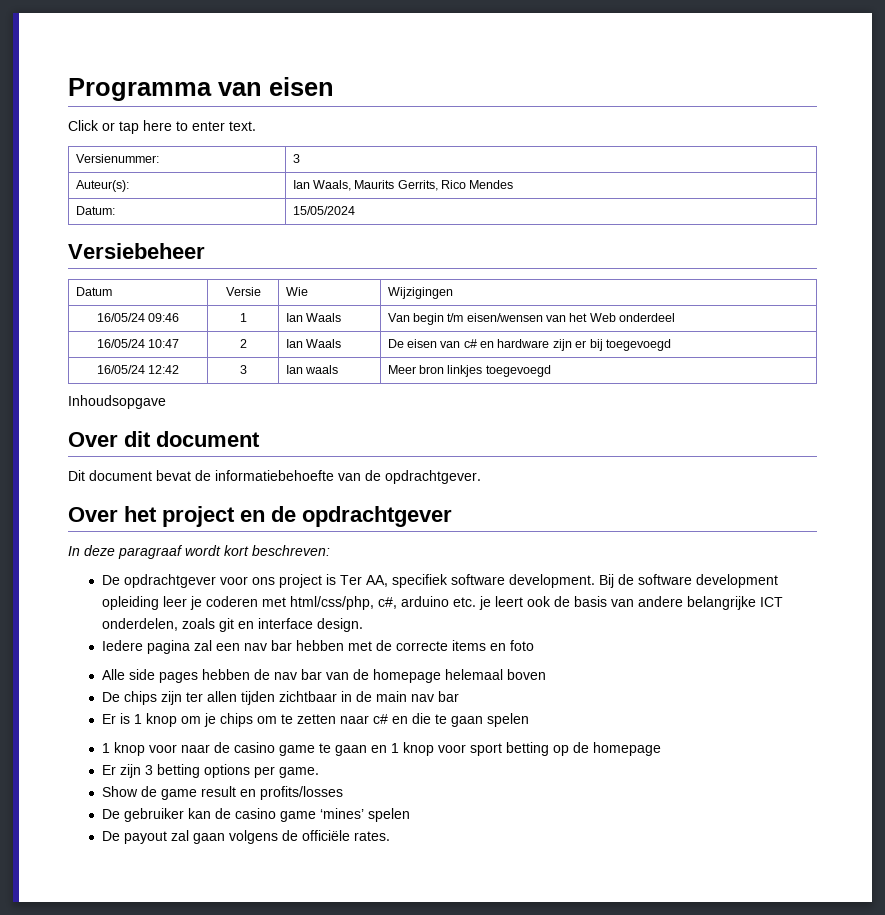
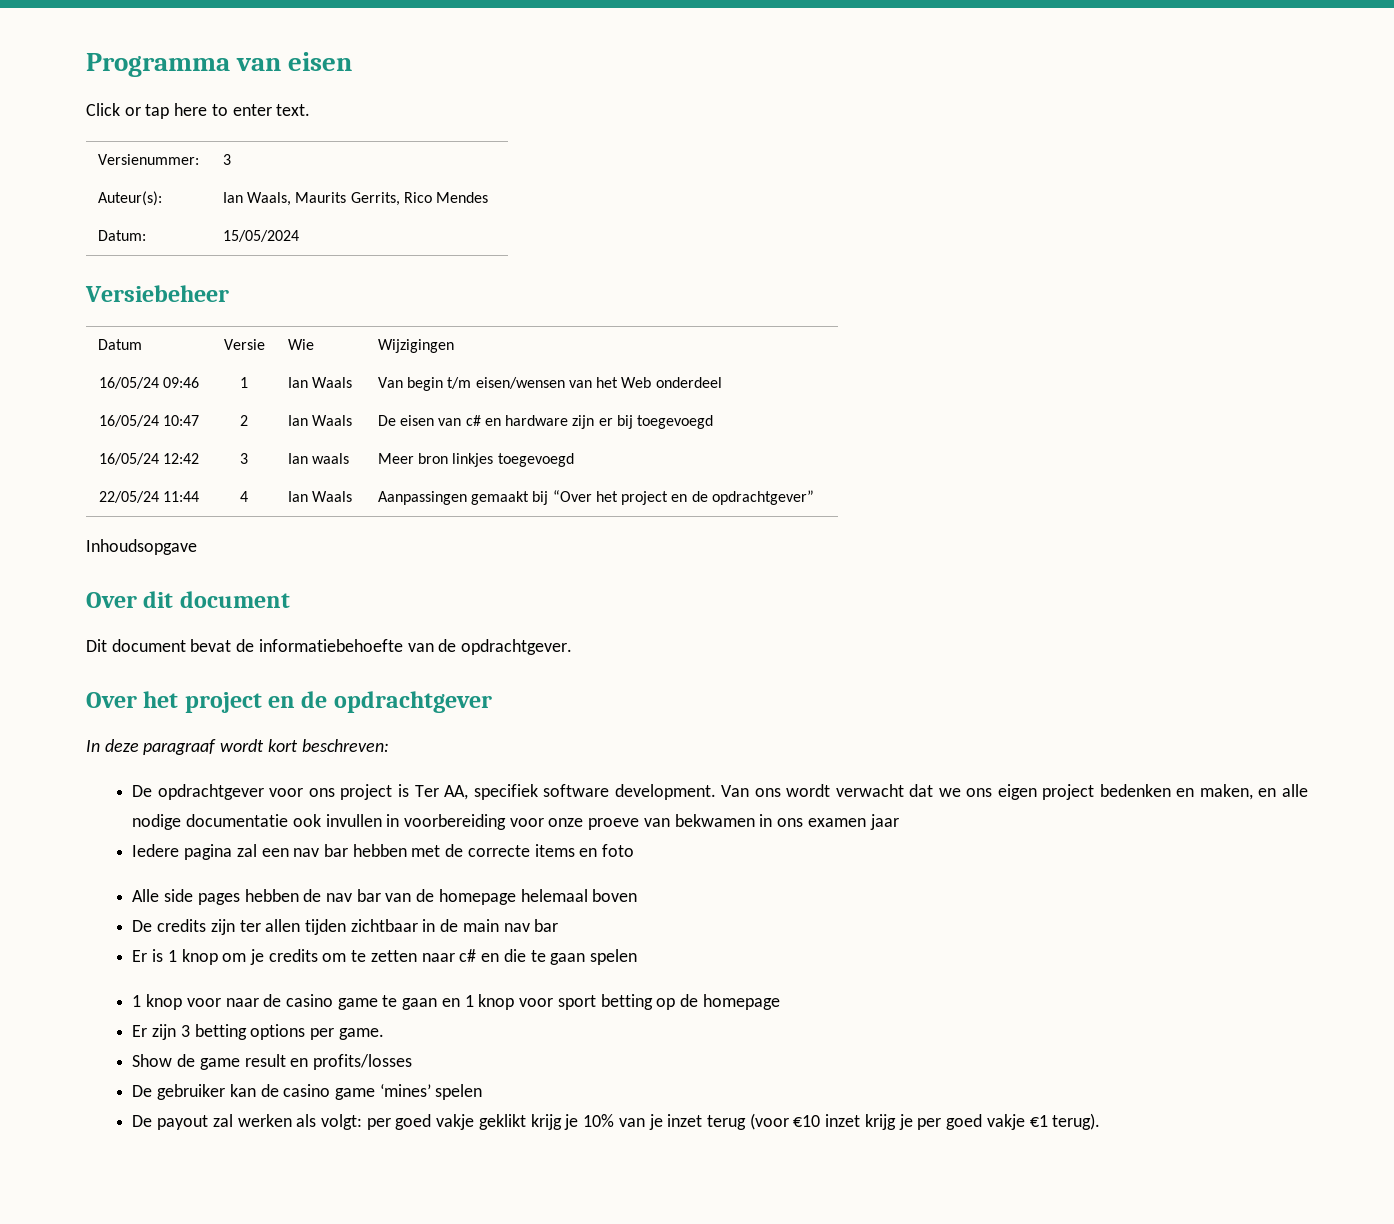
+ 22/05/24 11:44 | 4 | Ian Waals | Aanpassingen gemaakt bij “Over het project en de opdrachtgever”
- Bij de software development opleiding leer je coderen met html/css/php, c#, arduino etc. je leert ook de basis van andere belangrijke ICT onderdelen, zoals git en interface design.
+ Van ons wordt verwacht dat we ons eigen project bedenken en maken, en alle nodige documentatie ook invullen in voorbereiding voor onze proeve van bekwamen in ons examen jaar
- De chips zijn ter allen tijden zichtbaar in de main nav bar
+ De credits zijn ter allen tijden zichtbaar in de main nav bar
- Er is 1 knop om je chips om te zetten naar c# en die te gaan spelen
+ Er is 1 knop om je credits om te zetten naar c# en die te gaan spelen
- De payout zal gaan volgens de officiële rates.
+ De payout zal werken als volgt: per goed vakje geklikt krijg je 10% van je inzet terug (voor €10 inzet krijg je per goed vakje €1 terug).

